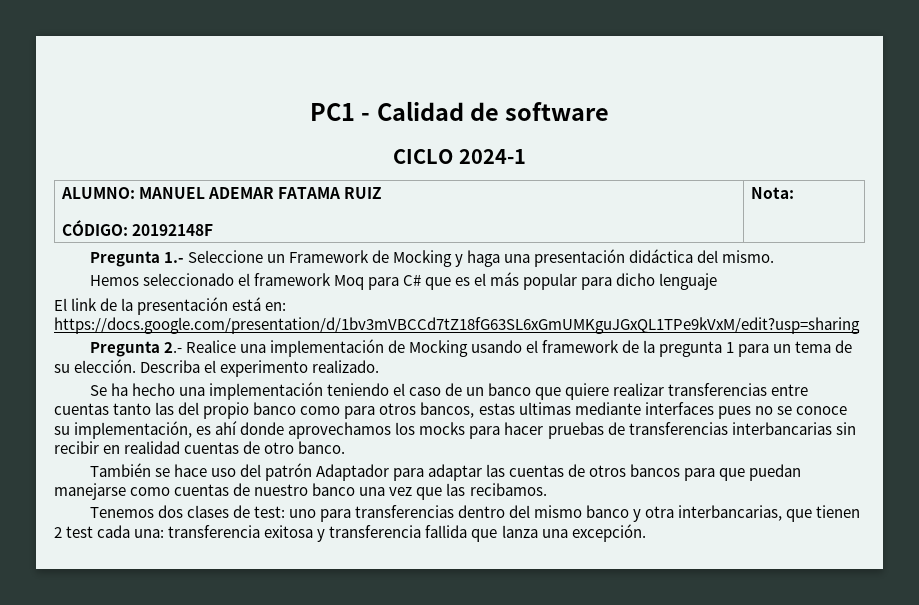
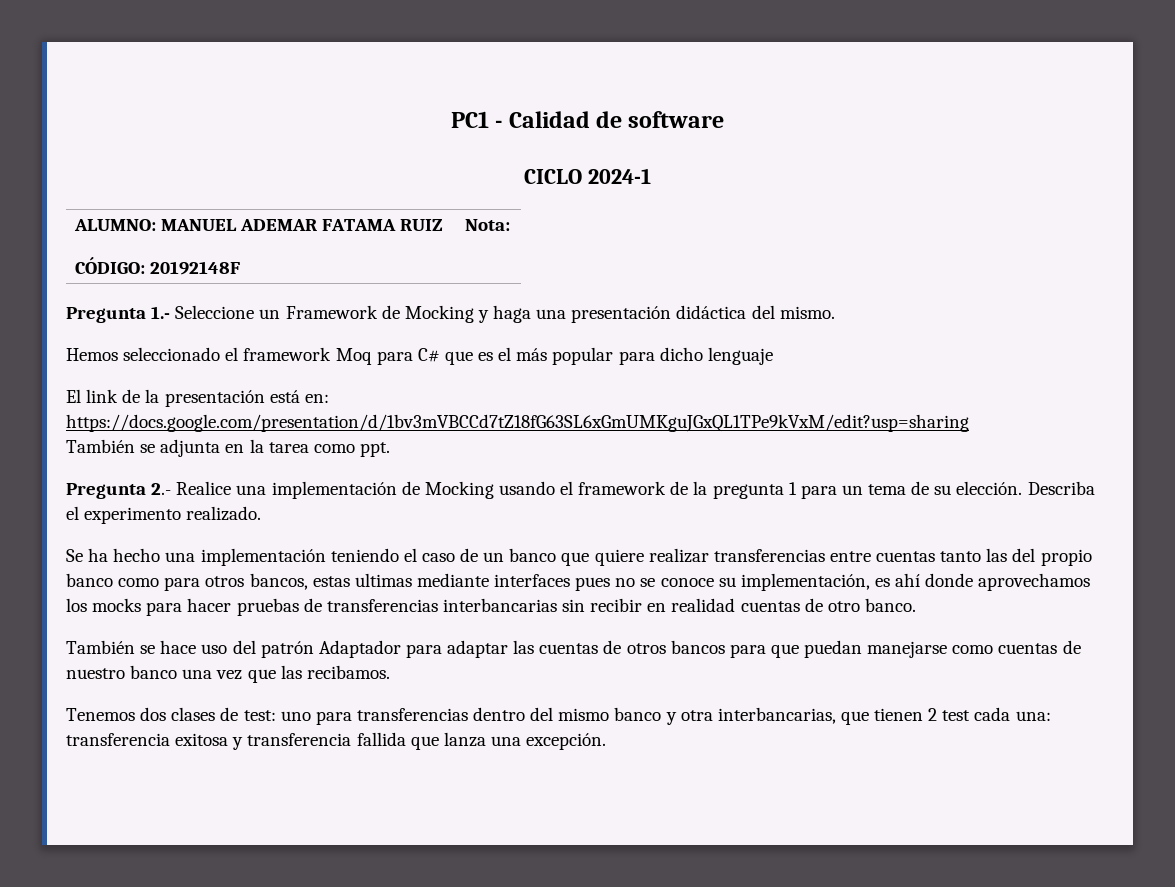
+ También se adjunta en la tarea como ppt.

